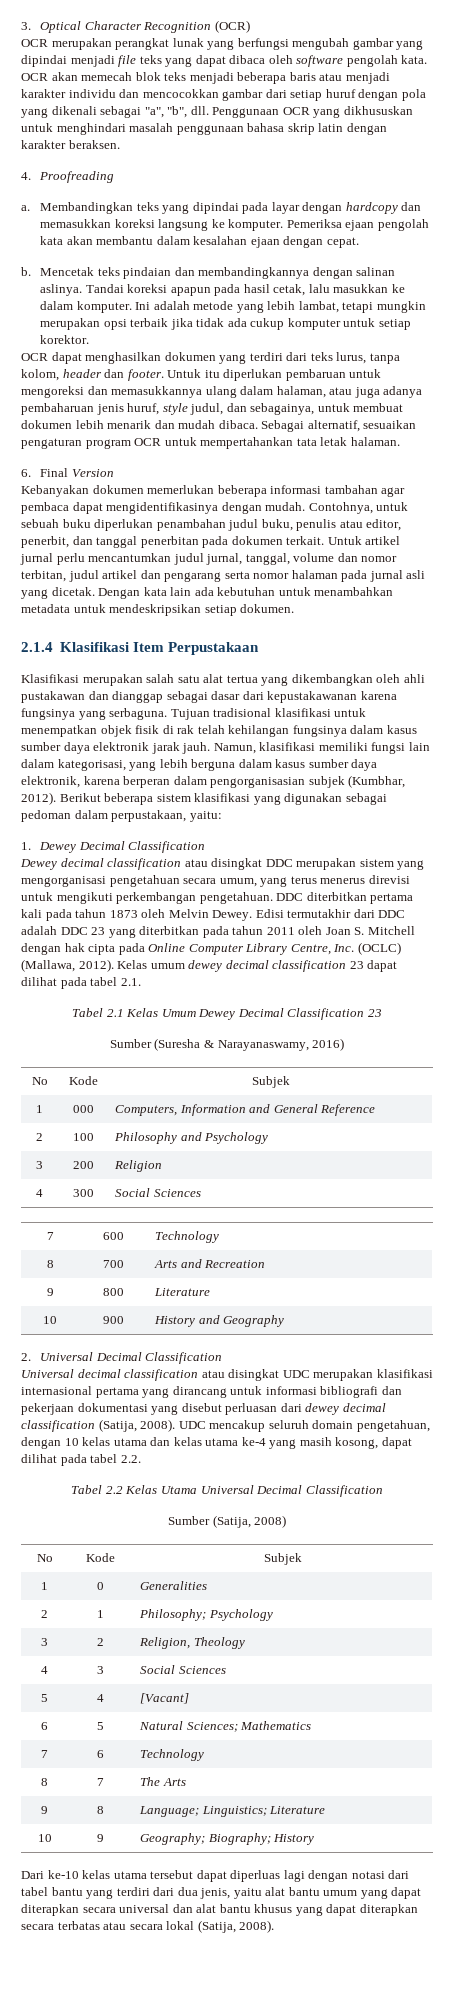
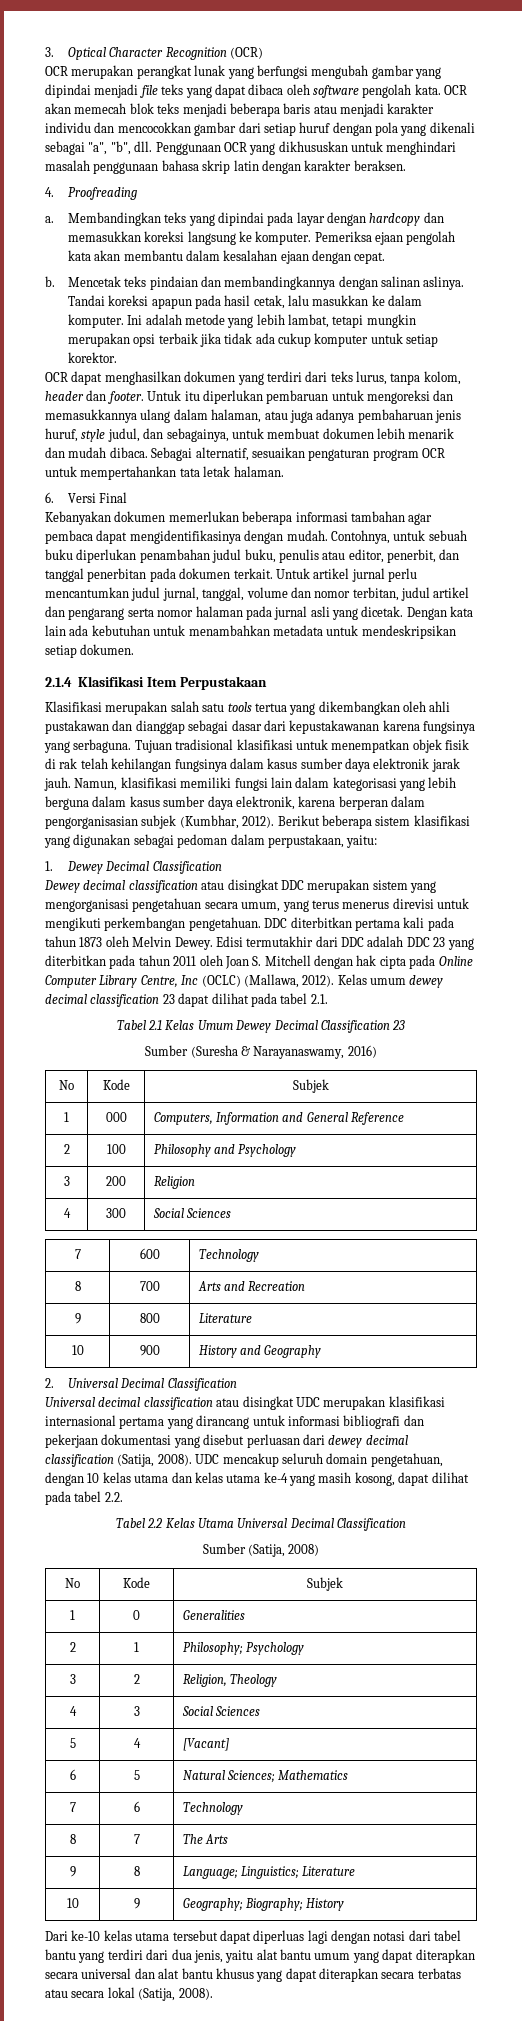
- 6. Final Version
+ 6. Versi Final
- Klasifikasi merupakan salah satu alat tertua yang dikembangkan oleh ahli pustakawan dan dianggap sebagai dasar dari kepustakawanan karena fungsinya yang serbaguna.
+ Klasifikasi merupakan salah satu tools tertua yang dikembangkan oleh ahli pustakawan dan dianggap sebagai dasar dari kepustakawanan karena fungsinya yang serbaguna.
- Namun, klasifikasi memiliki fungsi lain dalam kategorisasi, yang lebih berguna dalam kasus sumber daya elektronik, karena berperan dalam pengorganisasian subjek (Kumbhar, 2012).
+ Namun, klasifikasi memiliki fungsi lain dalam kategorisasi yang lebih berguna dalam kasus sumber daya elektronik, karena berperan dalam pengorganisasian subjek (Kumbhar, 2012).
- Edisi termutakhir dari DDC adalah DDC 23 yang diterbitkan pada tahun 2011 oleh Joan S. Mitchell dengan hak cipta pada Online Computer Library Centre, Inc. (OCLC) (Mallawa, 2012).
+ Edisi termutakhir dari DDC adalah DDC 23 yang diterbitkan pada tahun 2011 oleh Joan S. Mitchell dengan hak cipta pada Online Computer Library Centre, Inc (OCLC) (Mallawa, 2012).

